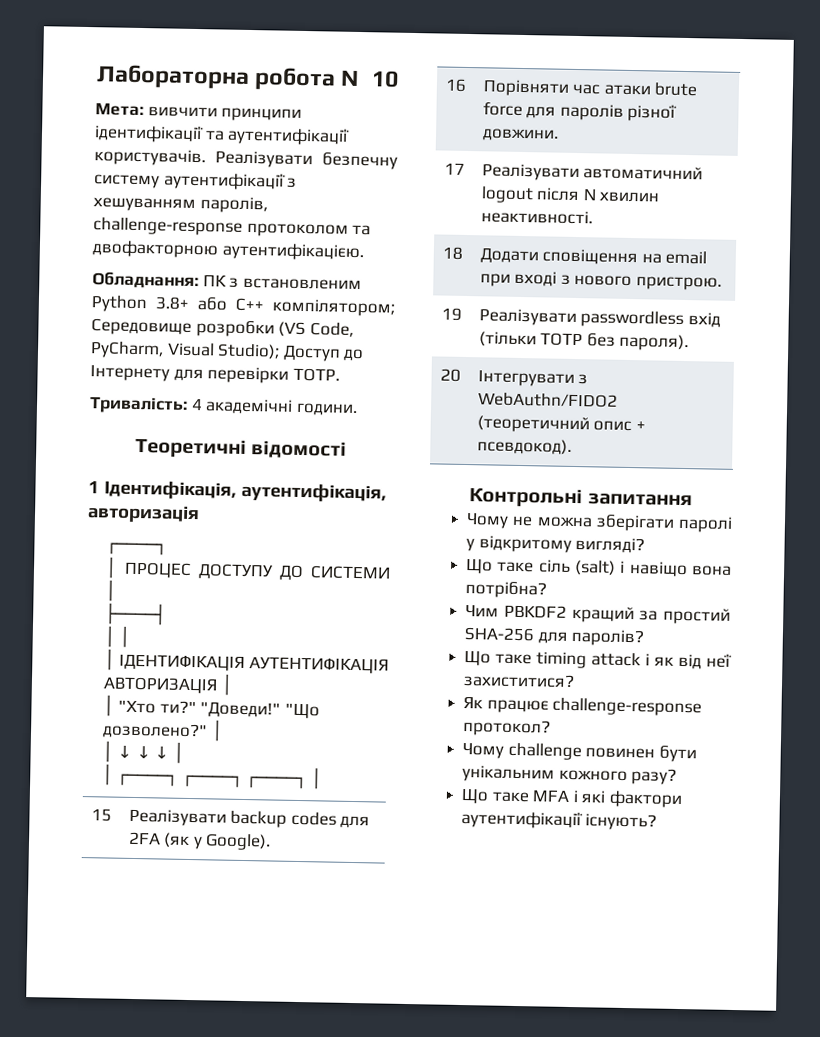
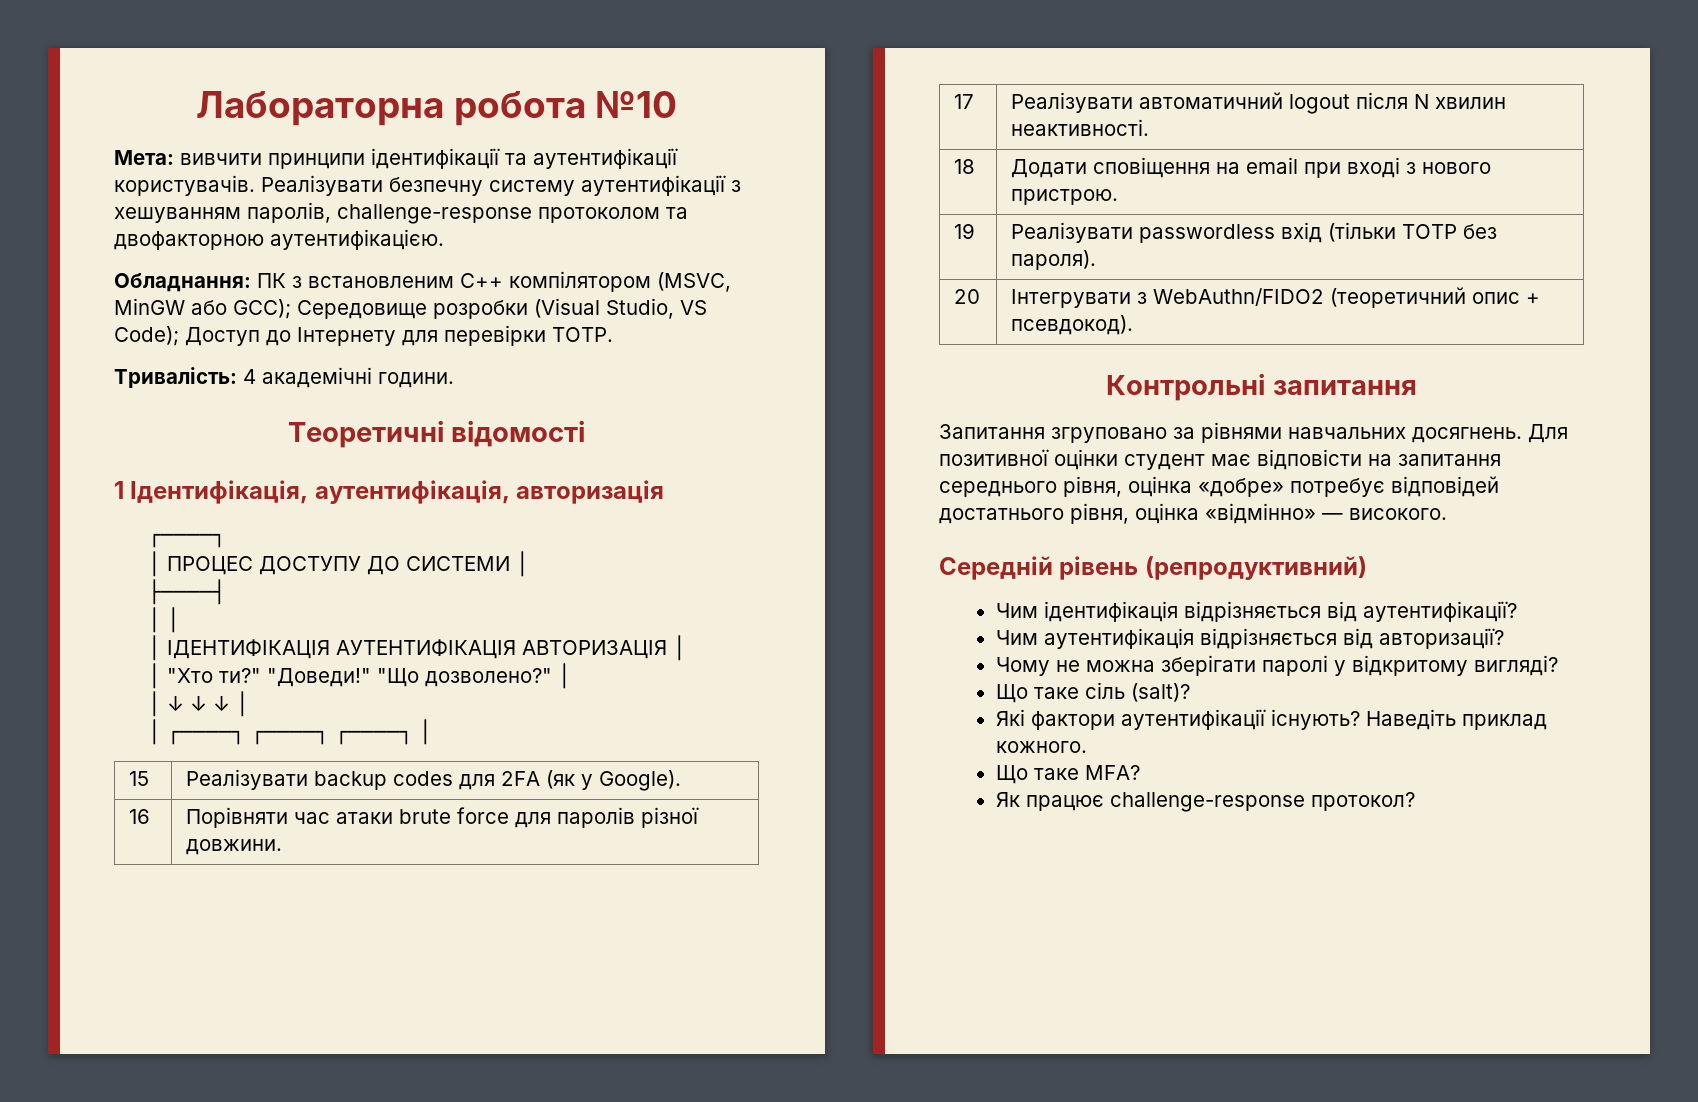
- Обладнання: ПК з встановленим Python 3.8+ або C++ компілятором; Середовище розробки (VS Code, PyCharm, Visual Studio); Доступ до Інтернету для перевірки TOTP.
+ Обладнання: ПК з встановленим C++ компілятором (MSVC, MinGW або GCC); Середовище розробки (Visual Studio, VS Code); Доступ до Інтернету для перевірки TOTP.
+ Запитання згруповано за рівнями навчальних досягнень. Для позитивної оцінки студент має відповісти на запитання середнього рівня, оцінка «добре» потребує відповідей достатнього рівня, оцінка «відмінно» — високого.
+ Середній рівень (репродуктивний)
+ Чим ідентифікація відрізняється від аутентифікації?
+ Чим аутентифікація відрізняється від авторизації?
- Що таке сіль (salt) і навіщо вона потрібна?
- Чим PBKDF2 кращий за простий SHA-256 для паролів?
- Що таке timing attack і як від неї захиститися?
+ Що таке сіль (salt)?
+ Які фактори аутентифікації існують? Наведіть приклад кожного.
+ Що таке MFA?
  Як працює challenge-response протокол?
- Чому challenge повинен бути унікальним кожного разу?
- Що таке MFA і які фактори аутентифікації існують?

